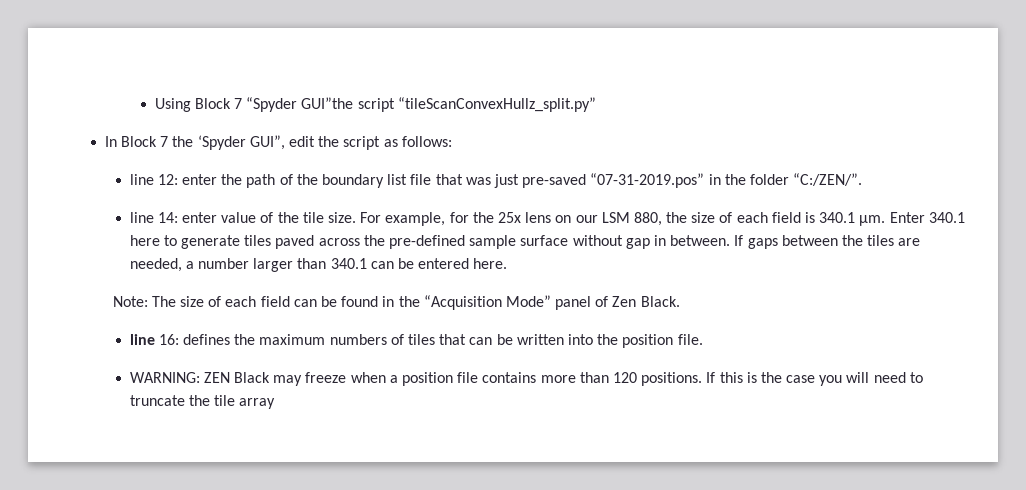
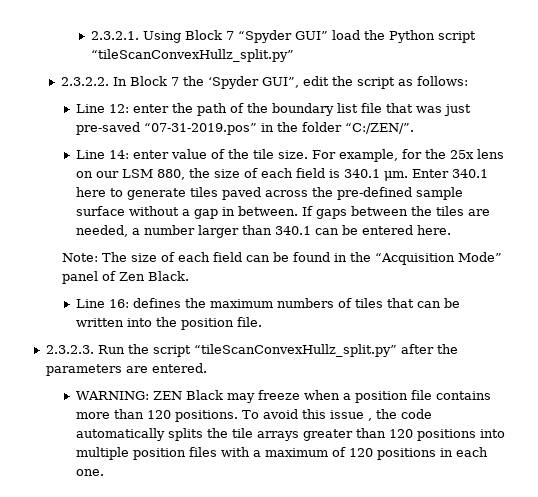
- Using Block 7 “Spyder GUI”the script “tileScanConvexHullz_split.py”
+ 2.3.2.1. Using Block 7 “Spyder GUI” load the Python script “tileScanConvexHullz_split.py”
- In Block 7 the ‘Spyder GUI”, edit the script as follows:
+ 2.3.2.2. In Block 7 the ‘Spyder GUI”, edit the script as follows:
- line 12: enter the path of the boundary list file that was just pre-saved “07-31-2019.pos” in the folder “C:/ZEN/”.
+ Line 12: enter the path of the boundary list file that was just pre-saved “07-31-2019.pos” in the folder “C:/ZEN/”.
- line 14: enter value of the tile size.
+ Line 14: enter value of the tile size.
- Enter 340.1 here to generate tiles paved across the pre-defined sample surface without gap in between.
+ Enter 340.1 here to generate tiles paved across the pre-defined sample surface without a gap in between.
- line 16: defines the maximum numbers of tiles that can be written into the position file.
+ Line 16: defines the maximum numbers of tiles that can be written into the position file.
+ 2.3.2.3. Run the script “tileScanConvexHullz_split.py” after the parameters are entered.
- If this is the case you will need to truncate the tile array
+ To avoid this issue , the code automatically splits the tile arrays greater than 120 positions into multiple position files with a maximum of 120 positions in each one.

